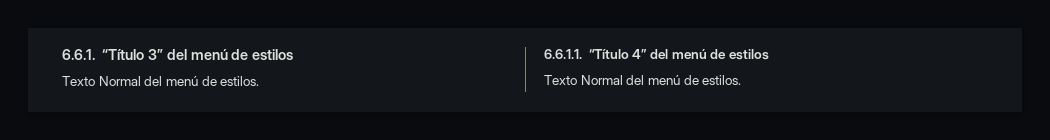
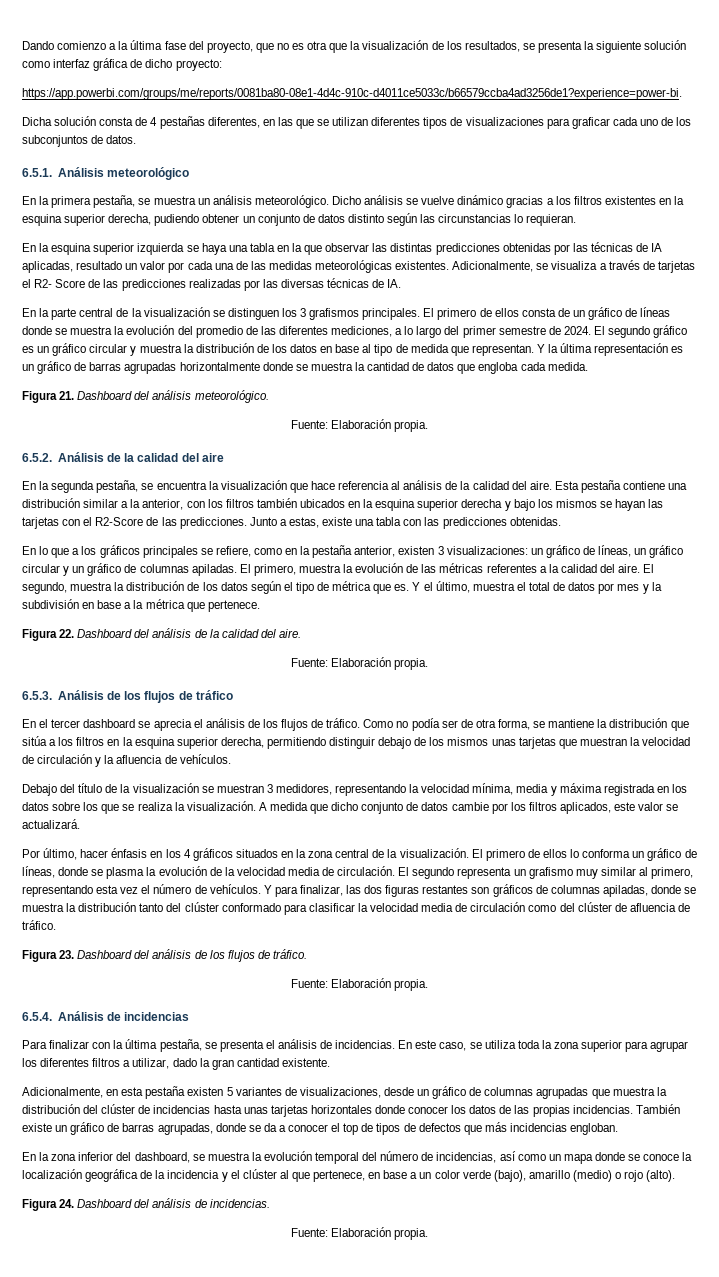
- 6.6.1. “Título 3” del menú de estilos
- Texto Normal del menú de estilos.
- 6.6.1.1. “Título 4” del menú de estilos
- Texto Normal del menú de estilos.
+ Dando comienzo a la última fase del proyecto, que no es otra que la visualización de los resultados, se presenta la siguiente solución como interfaz gráfica de dicho proyecto:
+ https://app.powerbi.com/groups/me/reports/0081ba80-08e1-4d4c-910c-d4011ce5033c/b66579ccba4ad3256de1?experience=power-bi.
+ Dicha solución consta de 4 pestañas diferentes, en las que se utilizan diferentes tipos de visualizaciones para graficar cada uno de los subconjuntos de datos.
+ 6.5.1. Análisis meteorológico
+ En la primera pestaña, se muestra un análisis meteorológico. Dicho análisis se vuelve dinámico gracias a los filtros existentes en la esquina superior derecha, pudiendo obtener un conjunto de datos distinto según las circunstancias lo requieran.
+ En la esquina superior izquierda se haya una tabla en la que observar las distintas predicciones obtenidas por las técnicas de IA aplicadas, resultado un valor por cada una de las medidas meteorológicas existentes. Adicionalmente, se visualiza a través de tarjetas el R2- Score de las predicciones realizadas por las diversas técnicas de IA.
+ En la parte central de la visualización se distinguen los 3 grafismos principales. El primero de ellos consta de un gráfico de líneas donde se muestra la evolución del promedio de las diferentes mediciones, a lo largo del primer semestre de 2024. El segundo gráfico es un gráfico circular y muestra la distribución de los datos en base al tipo de medida que representan. Y la última representación es un gráfico de barras agrupadas horizontalmente donde se muestra la cantidad de datos que engloba cada medida.
+ Figura 21. Dashboard del análisis meteorológico.
+ Fuente: Elaboración propia.
+ 6.5.2. Análisis de la calidad del aire
+ En la segunda pestaña, se encuentra la visualización que hace referencia al análisis de la calidad del aire. Esta pestaña contiene una distribución similar a la anterior, con los filtros también ubicados en la esquina superior derecha y bajo los mismos se hayan las tarjetas con el R2-Score de las predicciones. Junto a estas, existe una tabla con las predicciones obtenidas.
+ En lo que a los gráficos principales se refiere, como en la pestaña anterior, existen 3 visualizaciones: un gráfico de líneas, un gráfico circular y un gráfico de columnas apiladas. El primero, muestra la evolución de las métricas referentes a la calidad del aire. El segundo, muestra la distribución de los datos según el tipo de métrica que es. Y el último, muestra el total de datos por mes y la subdivisión en base a la métrica que pertenece.
+ Figura 22. Dashboard del análisis de la calidad del aire.
+ Fuente: Elaboración propia.
+ 6.5.3. Análisis de los flujos de tráfico
+ En el tercer dashboard se aprecia el análisis de los flujos de tráfico. Como no podía ser de otra forma, se mantiene la distribución que sitúa a los filtros en la esquina superior derecha, permitiendo distinguir debajo de los mismos unas tarjetas que muestran la velocidad de circulación y la afluencia de vehículos.
+ Debajo del título de la visualización se muestran 3 medidores, representando la velocidad mínima, media y máxima registrada en los datos sobre los que se realiza la visualización. A medida que dicho conjunto de datos cambie por los filtros aplicados, este valor se actualizará.
+ Por último, hacer énfasis en los 4 gráficos situados en la zona central de la visualización. El primero de ellos lo conforma un gráfico de líneas, donde se plasma la evolución de la velocidad media de circulación. El segundo representa un grafismo muy similar al primero, representando esta vez el número de vehículos. Y para finalizar, las dos figuras restantes son gráficos de columnas apiladas, donde se muestra la distribución tanto del clúster conformado para clasificar la velocidad media de circulación como del clúster de afluencia de tráfico.
+ Figura 23. Dashboard del análisis de los flujos de tráfico.
+ Fuente: Elaboración propia.
+ 6.5.4. Análisis de incidencias
+ Para finalizar con la última pestaña, se presenta el análisis de incidencias. En este caso, se utiliza toda la zona superior para agrupar los diferentes filtros a utilizar, dado la gran cantidad existente.
+ Adicionalmente, en esta pestaña existen 5 variantes de visualizaciones, desde un gráfico de columnas agrupadas que muestra la distribución del clúster de incidencias hasta unas tarjetas horizontales donde conocer los datos de las propias incidencias. También existe un gráfico de barras agrupadas, donde se da a conocer el top de tipos de defectos que más incidencias engloban.
+ En la zona inferior del dashboard, se muestra la evolución temporal del número de incidencias, así como un mapa donde se conoce la localización geográfica de la incidencia y el clúster al que pertenece, en base a un color verde (bajo), amarillo (medio) o rojo (alto).
+ Figura 24. Dashboard del análisis de incidencias.
+ Fuente: Elaboración propia.

